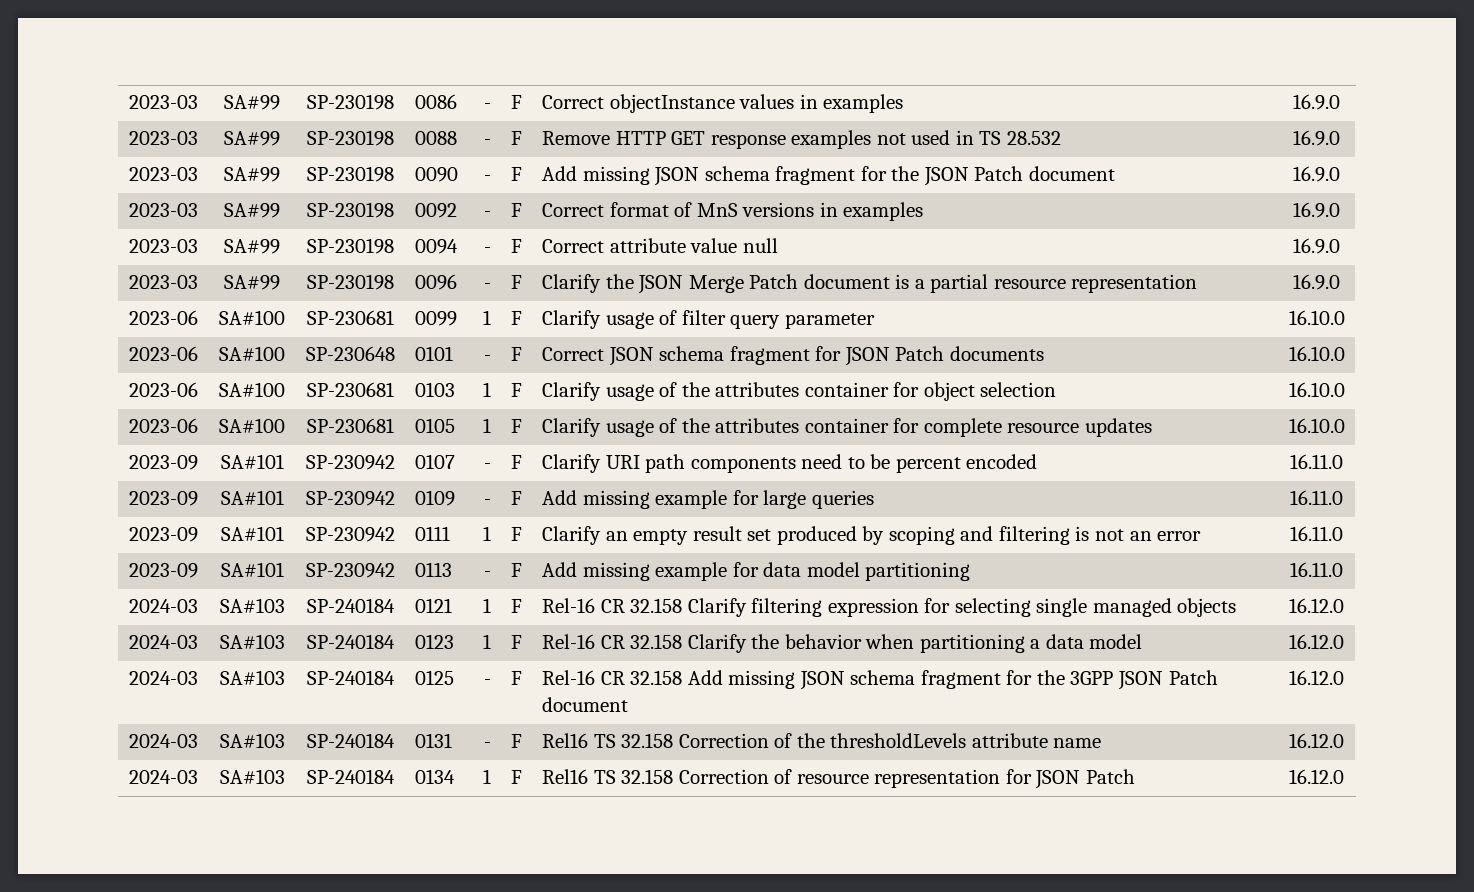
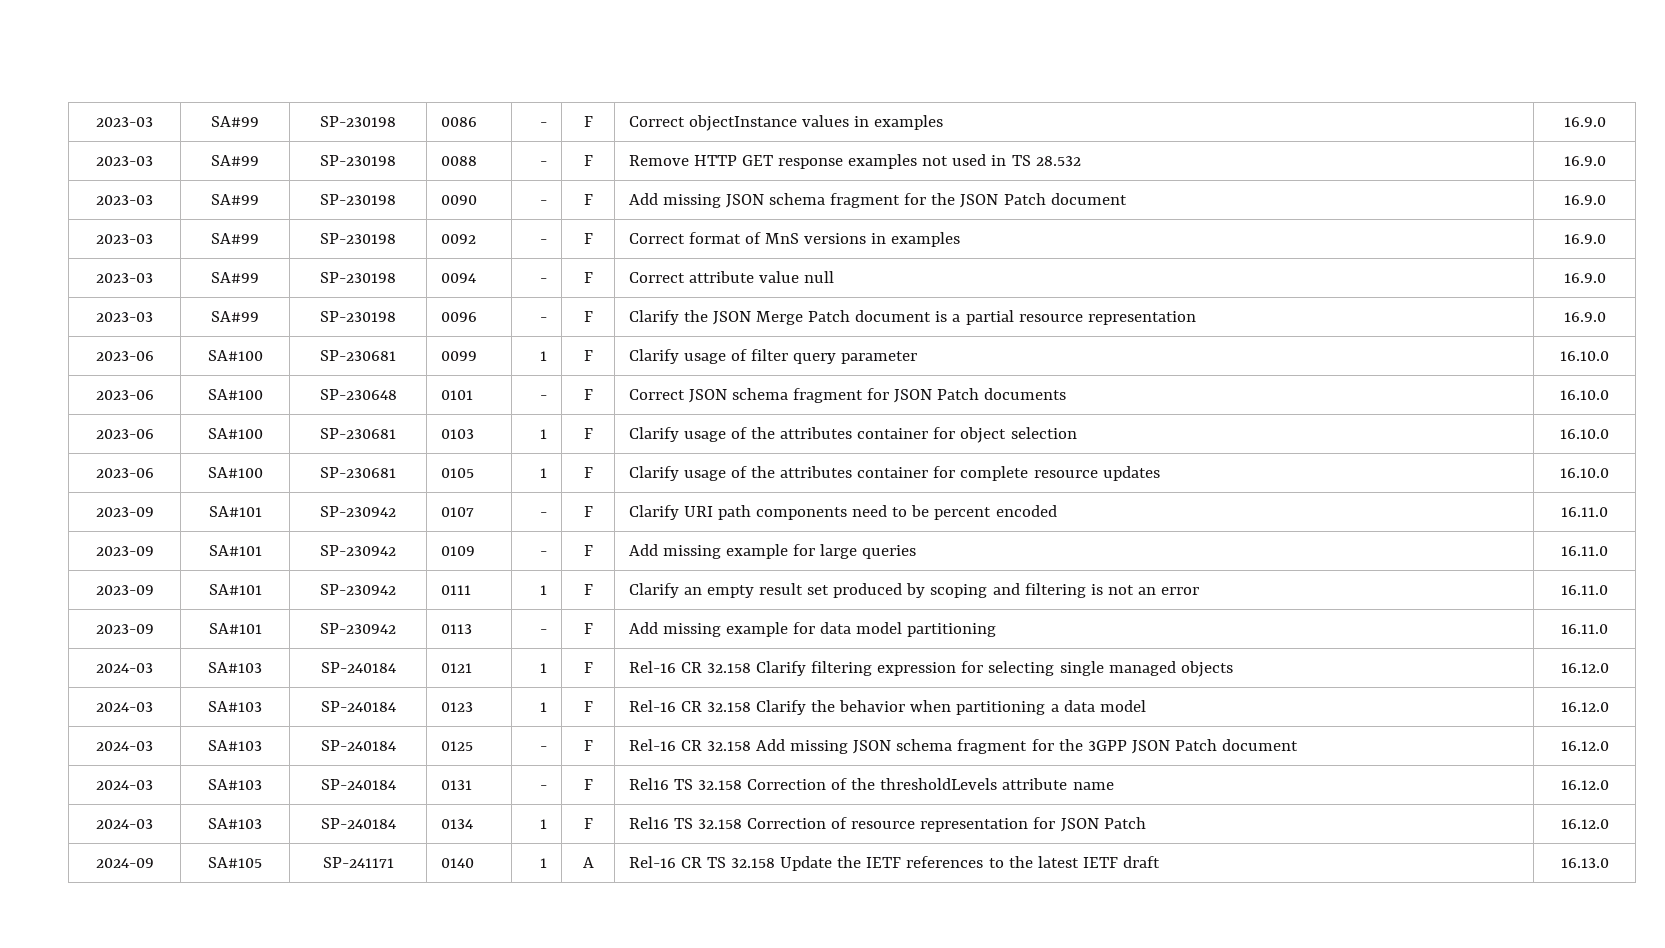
+ 2024-09 | SA#105 | SP-241171 | 0140 | 1 | A | Rel-16 CR TS 32.158 Update the IETF references to the latest IETF draft | 16.13.0

